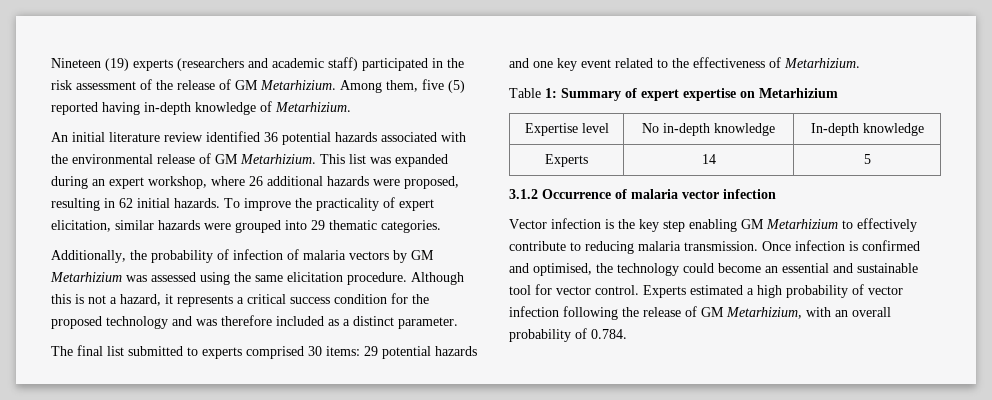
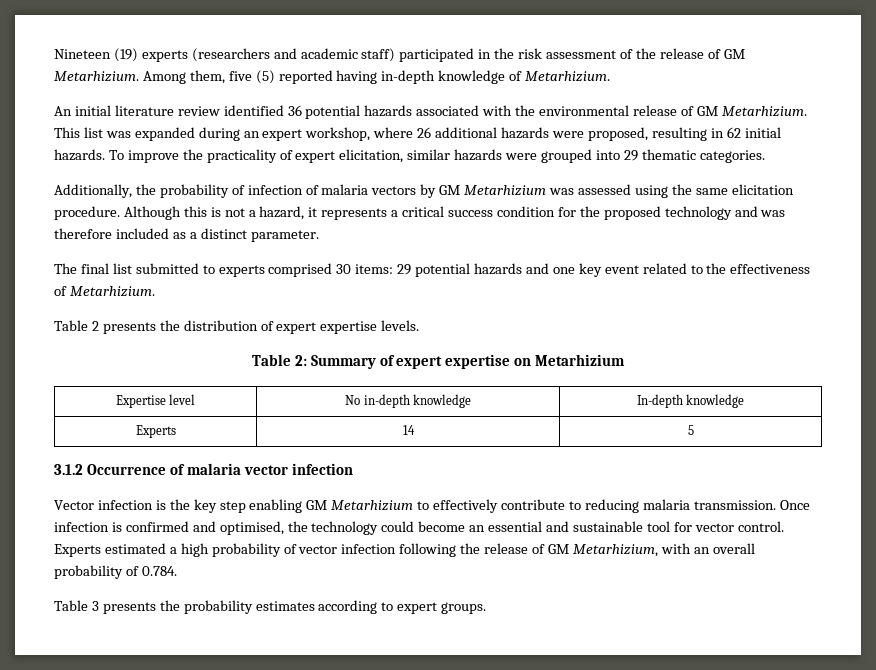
- Table 1: Summary of expert expertise on Metarhizium
+ Table 2 presents the distribution of expert expertise levels.
+ Table 2: Summary of expert expertise on Metarhizium
+ Table 3 presents the probability estimates according to expert groups.

